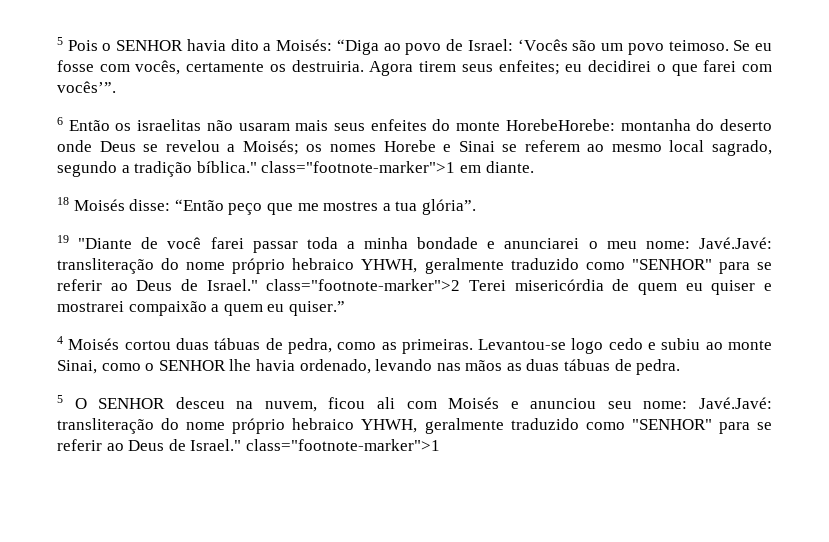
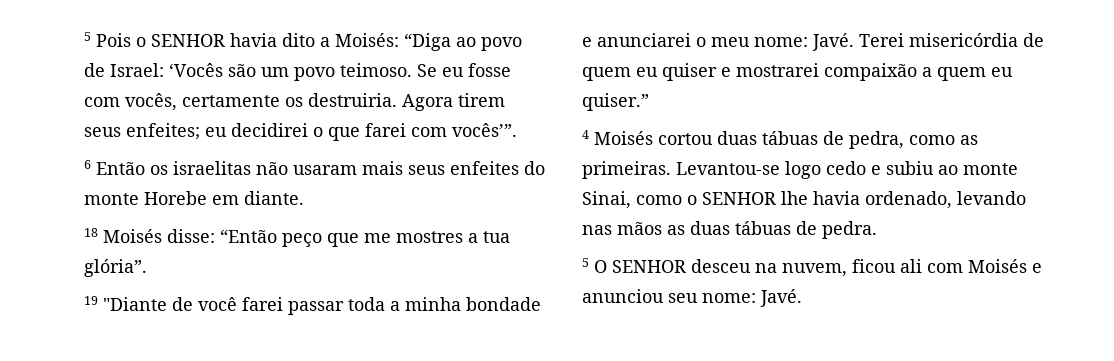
- 6 Então os israelitas não usaram mais seus enfeites do monte HorebeHorebe: montanha do deserto onde Deus se revelou a Moisés; os nomes Horebe e Sinai se referem ao mesmo local sagrado, segundo a tradição bíblica." class="footnote-marker">1 em diante.
+ 6 Então os israelitas não usaram mais seus enfeites do monte Horebe em diante.
- 19 "Diante de você farei passar toda a minha bondade e anunciarei o meu nome: Javé.Javé: transliteração do nome próprio hebraico YHWH, geralmente traduzido como "SENHOR" para se referir ao Deus de Israel." class="footnote-marker">2 Terei misericórdia de quem eu quiser e mostrarei compaixão a quem eu quiser.”
+ 19 "Diante de você farei passar toda a minha bondade e anunciarei o meu nome: Javé. Terei misericórdia de quem eu quiser e mostrarei compaixão a quem eu quiser.”
- 5 O SENHOR desceu na nuvem, ficou ali com Moisés e anunciou seu nome: Javé.Javé: transliteração do nome próprio hebraico YHWH, geralmente traduzido como "SENHOR" para se referir ao Deus de Israel." class="footnote-marker">1
+ 5 O SENHOR desceu na nuvem, ficou ali com Moisés e anunciou seu nome: Javé.

